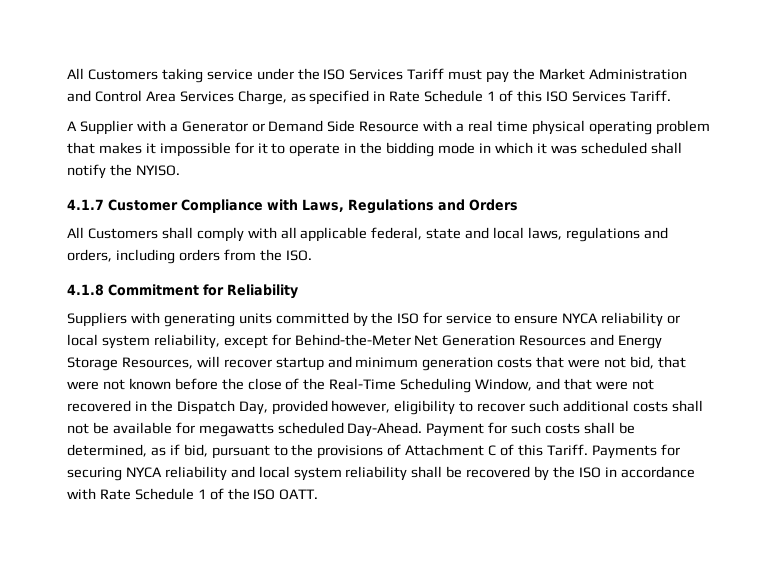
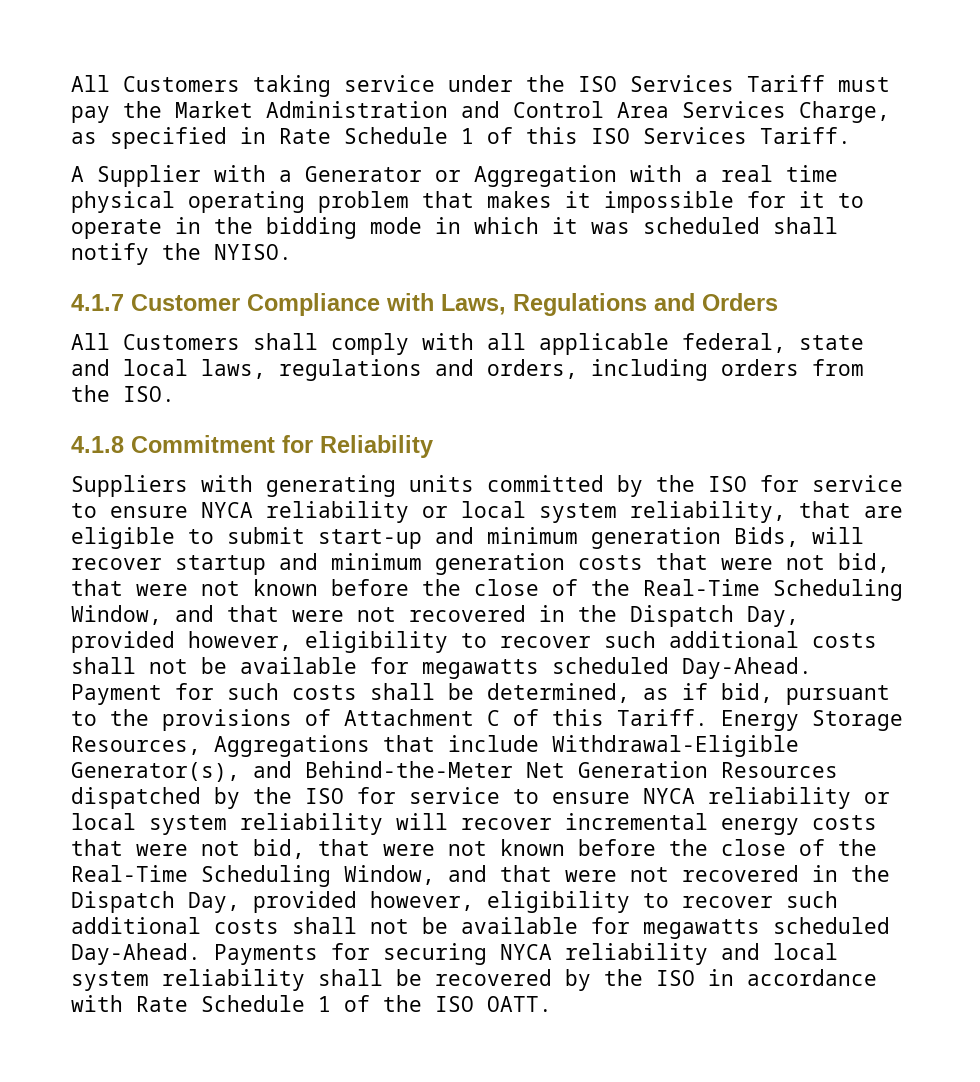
- A Supplier with a Generator or Demand Side Resource with a real time physical operating problem that makes it impossible for it to operate in the bidding mode in which it was scheduled shall notify the NYISO.
+ A Supplier with a Generator or Aggregation with a real time physical operating problem that makes it impossible for it to operate in the bidding mode in which it was scheduled shall notify the NYISO.
- Suppliers with generating units committed by the ISO for service to ensure NYCA reliability or local system reliability, except for Behind-the-Meter Net Generation Resources and Energy Storage Resources, will recover startup and minimum generation costs that were not bid, that were not known before the close of the Real-Time Scheduling Window, and that were not recovered in the Dispatch Day, provided however, eligibility to recover such additional costs shall not be available for megawatts scheduled Day-Ahead.
+ Suppliers with generating units committed by the ISO for service to ensure NYCA reliability or local system reliability, that are eligible to submit start-up and minimum generation Bids, will recover startup and minimum generation costs that were not bid, that were not known before the close of the Real-Time Scheduling Window, and that were not recovered in the Dispatch Day, provided however, eligibility to recover such additional costs shall not be available for megawatts scheduled Day-Ahead.
+ Energy Storage Resources, Aggregations that include Withdrawal-Eligible Generator(s), and Behind-the-Meter Net Generation Resources dispatched by the ISO for service to ensure NYCA reliability or local system reliability will recover incremental energy costs that were not bid, that were not known before the close of the Real-Time Scheduling Window, and that were not recovered in the Dispatch Day, provided however, eligibility to recover such additional costs shall not be available for megawatts scheduled Day-Ahead.

